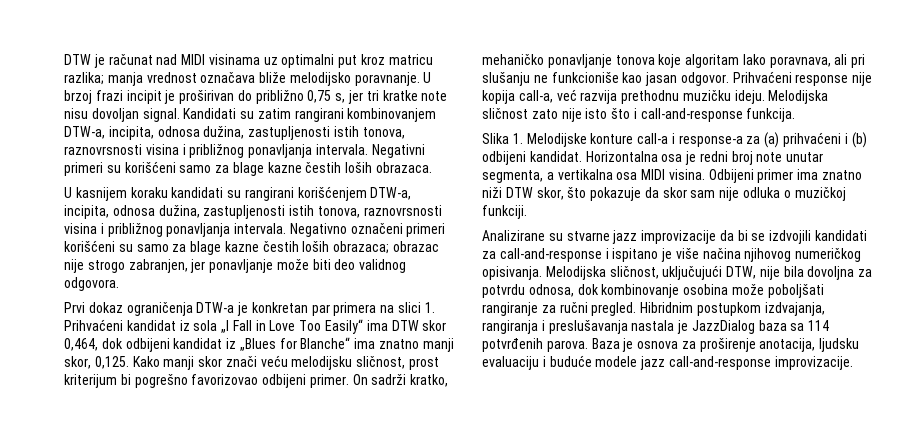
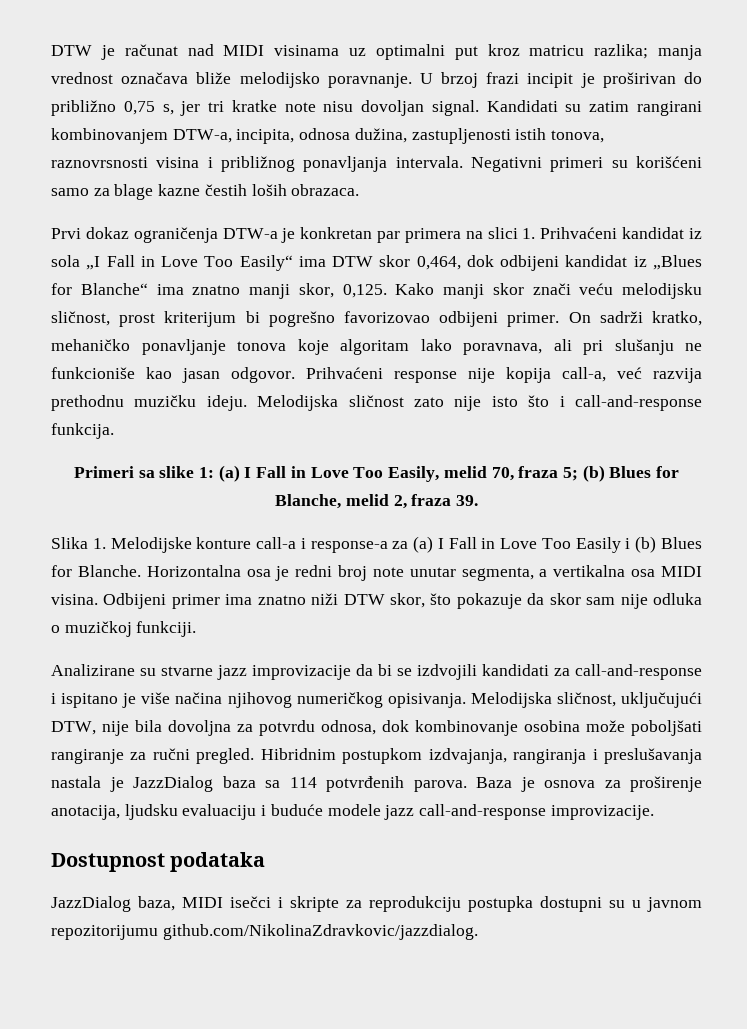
- U kasnijem koraku kandidati su rangirani korišćenjem DTW-a, incipita, odnosa dužina, zastupljenosti istih tonova, raznovrsnosti visina i približnog ponavljanja intervala. Negativno označeni primeri korišćeni su samo za blage kazne čestih loših obrazaca; obrazac nije strogo zabranjen, jer ponavljanje može biti deo validnog odgovora.
+ Primeri sa slike 1: (a) I Fall in Love Too Easily, melid 70, fraza 5; (b) Blues for Blanche, melid 2, fraza 39.
- Slika 1. Melodijske konture call-a i response-a za (a) prihvaćeni i (b) odbijeni kandidat.
+ Slika 1. Melodijske konture call-a i response-a za (a) I Fall in Love Too Easily i (b) Blues for Blanche.
+ Dostupnost podataka
+ JazzDialog baza, MIDI isečci i skripte za reprodukciju postupka dostupni su u javnom repozitorijumu github.com/NikolinaZdravkovic/jazzdialog.

